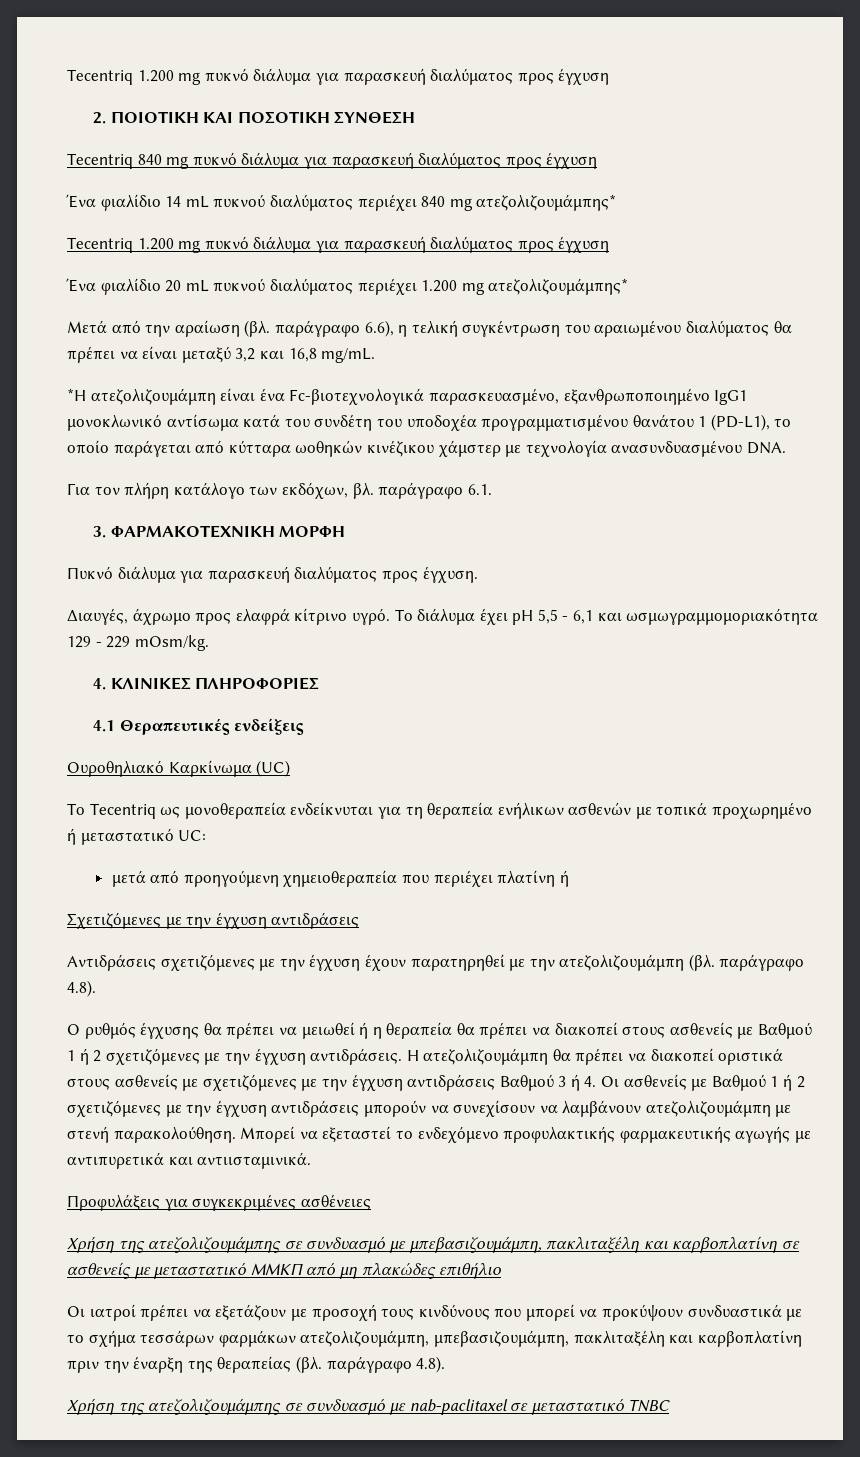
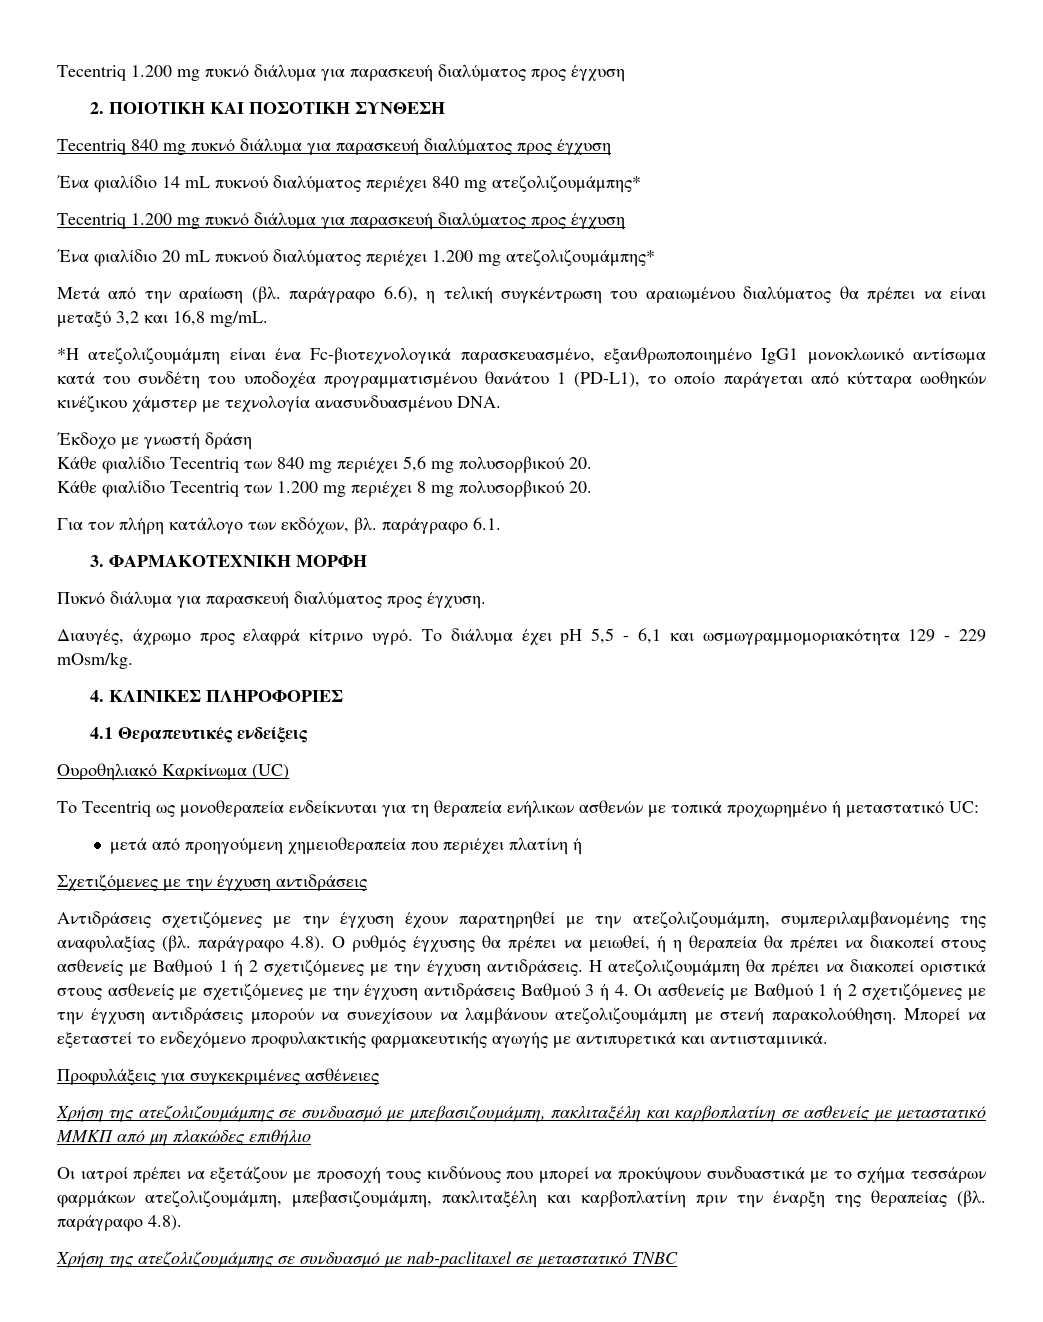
+ Έκδοχο με γνωστή δράση
+ Κάθε φιαλίδιο Tecentriq των 840 mg περιέχει 5,6 mg πολυσορβικού 20.
+ Κάθε φιαλίδιο Tecentriq των 1.200 mg περιέχει 8 mg πολυσορβικού 20.
- Αντιδράσεις σχετιζόμενες με την έγχυση έχουν παρατηρηθεί με την ατεζολιζουμάμπη (βλ. παράγραφο 4.8).
- Ο ρυθμός έγχυσης θα πρέπει να μειωθεί ή η θεραπεία θα πρέπει να διακοπεί στους ασθενείς με Βαθμού 1 ή 2 σχετιζόμενες με την έγχυση αντιδράσεις.
+ Αντιδράσεις σχετιζόμενες με την έγχυση έχουν παρατηρηθεί με την ατεζολιζουμάμπη, συμπεριλαμβανομένης της αναφυλαξίας (βλ. παράγραφο 4.8). Ο ρυθμός έγχυσης θα πρέπει να μειωθεί, ή η θεραπεία θα πρέπει να διακοπεί στους ασθενείς με Βαθμού 1 ή 2 σχετιζόμενες με την έγχυση αντιδράσεις.

